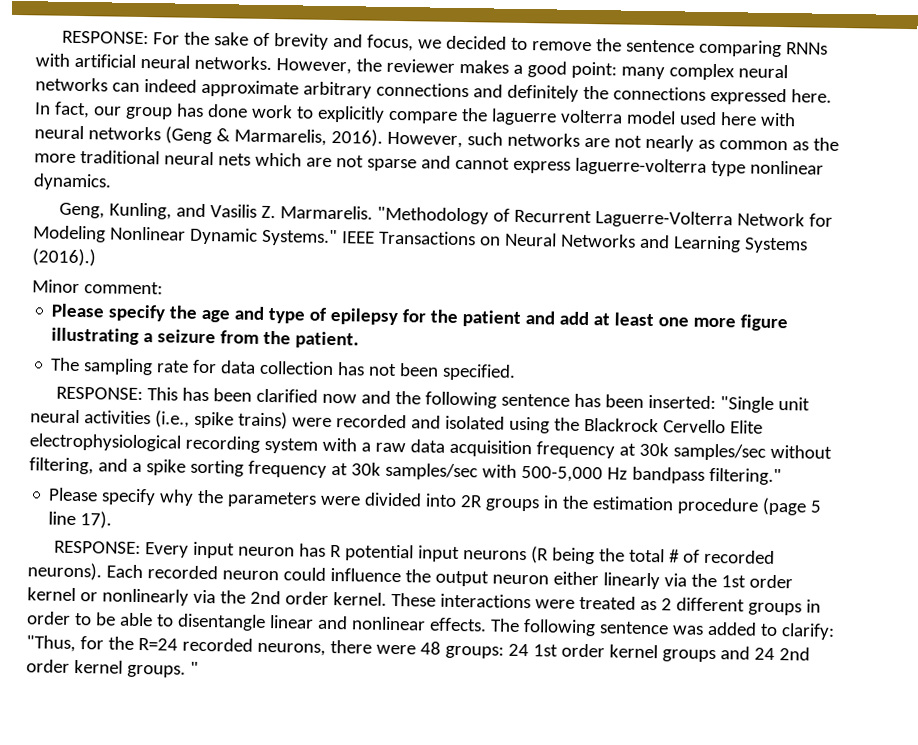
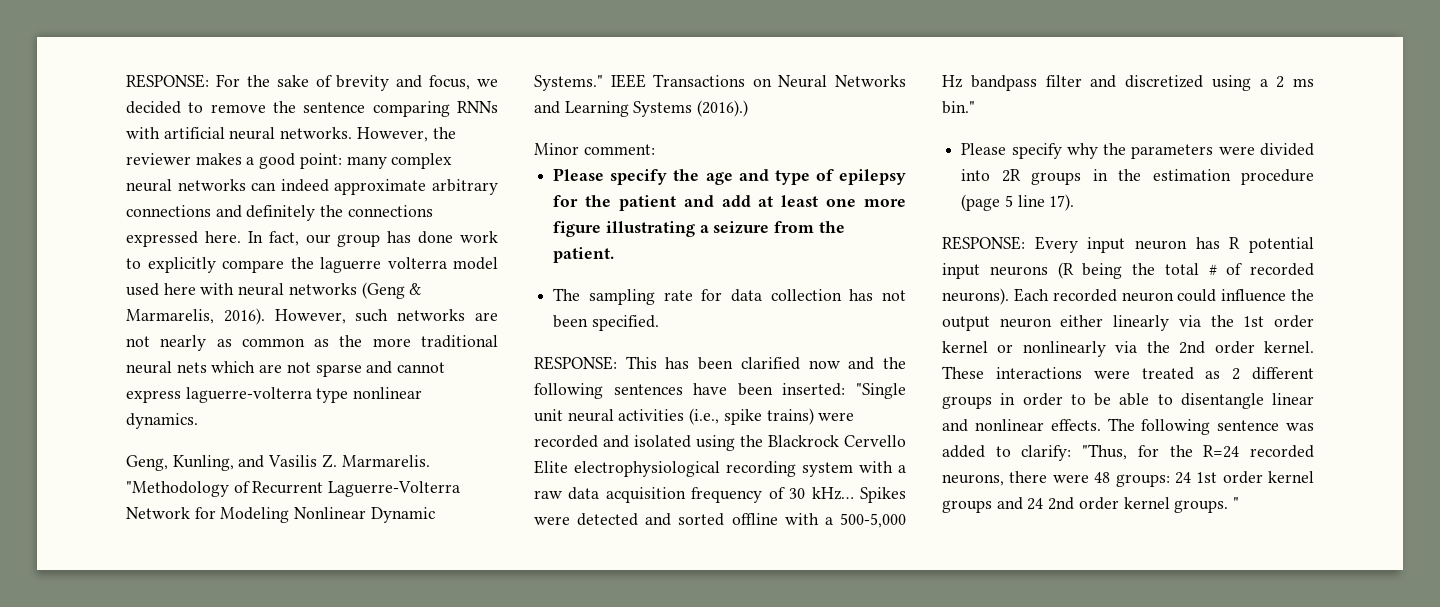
- RESPONSE: This has been clarified now and the following sentence has been inserted: "Single unit neural activities (i.e., spike trains) were recorded and isolated using the Blackrock Cervello Elite electrophysiological recording system with a raw data acquisition frequency at 30k samples/sec without filtering, and a spike sorting frequency at 30k samples/sec with 500-5,000 Hz bandpass filtering."
+ RESPONSE: This has been clarified now and the following sentences have been inserted: "Single unit neural activities (i.e., spike trains) were recorded and isolated using the Blackrock Cervello Elite electrophysiological recording system with a raw data acquisition frequency of 30 kHz… Spikes were detected and sorted offline with a 500-5,000 Hz bandpass filter and discretized using a 2 ms bin."

